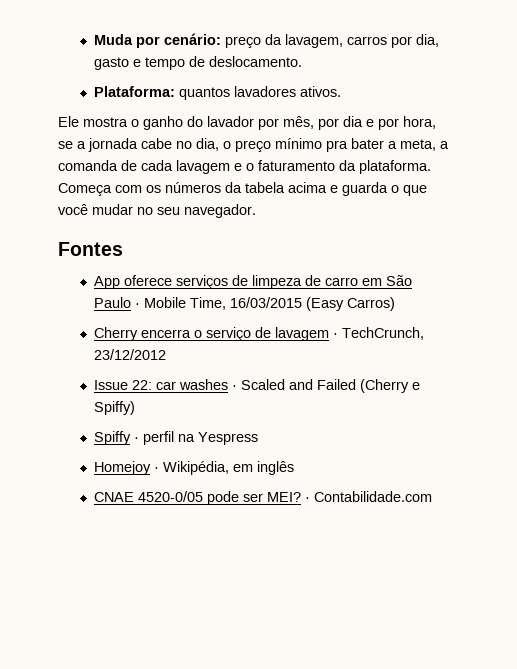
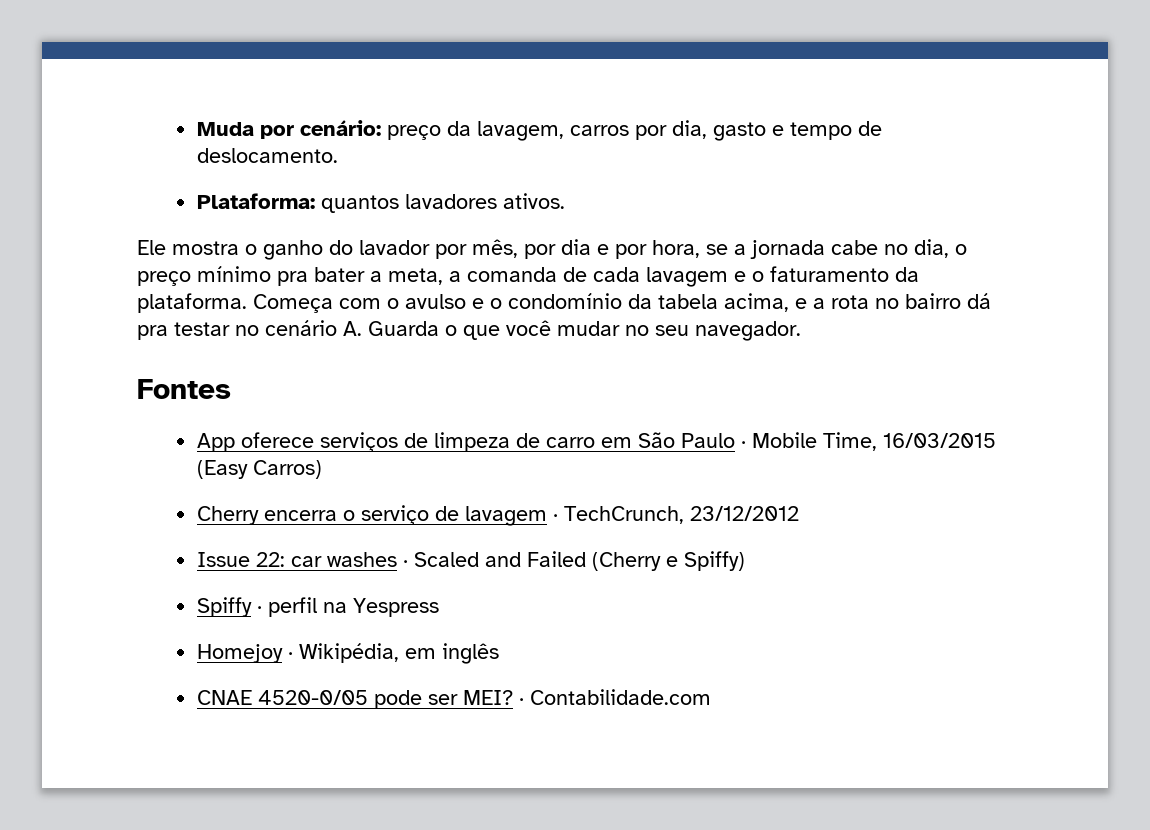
- Começa com os números da tabela acima e guarda o que você mudar no seu navegador.
+ Começa com o avulso e o condomínio da tabela acima, e a rota no bairro dá pra testar no cenário A. Guarda o que você mudar no seu navegador.

